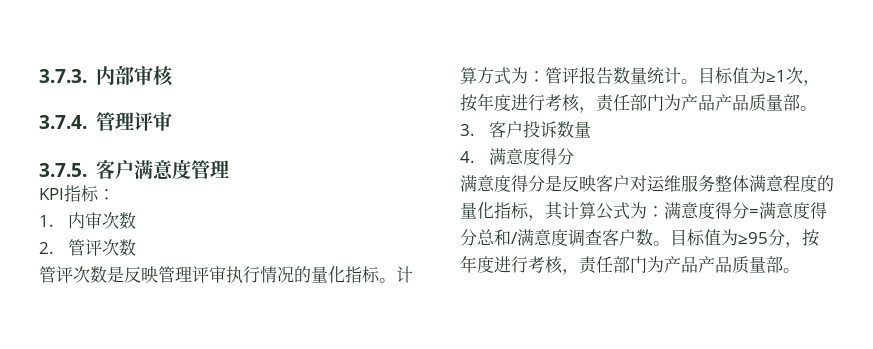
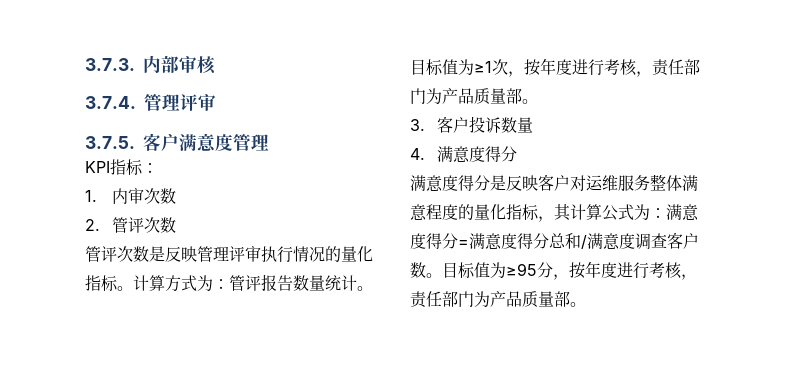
- 目标值为≥1次，按年度进行考核，责任部门为产品产品质量部。
+ 目标值为≥1次，按年度进行考核，责任部门为产品质量部。
- 目标值为≥95分，按年度进行考核，责任部门为产品产品质量部。
+ 目标值为≥95分，按年度进行考核，责任部门为产品质量部。

